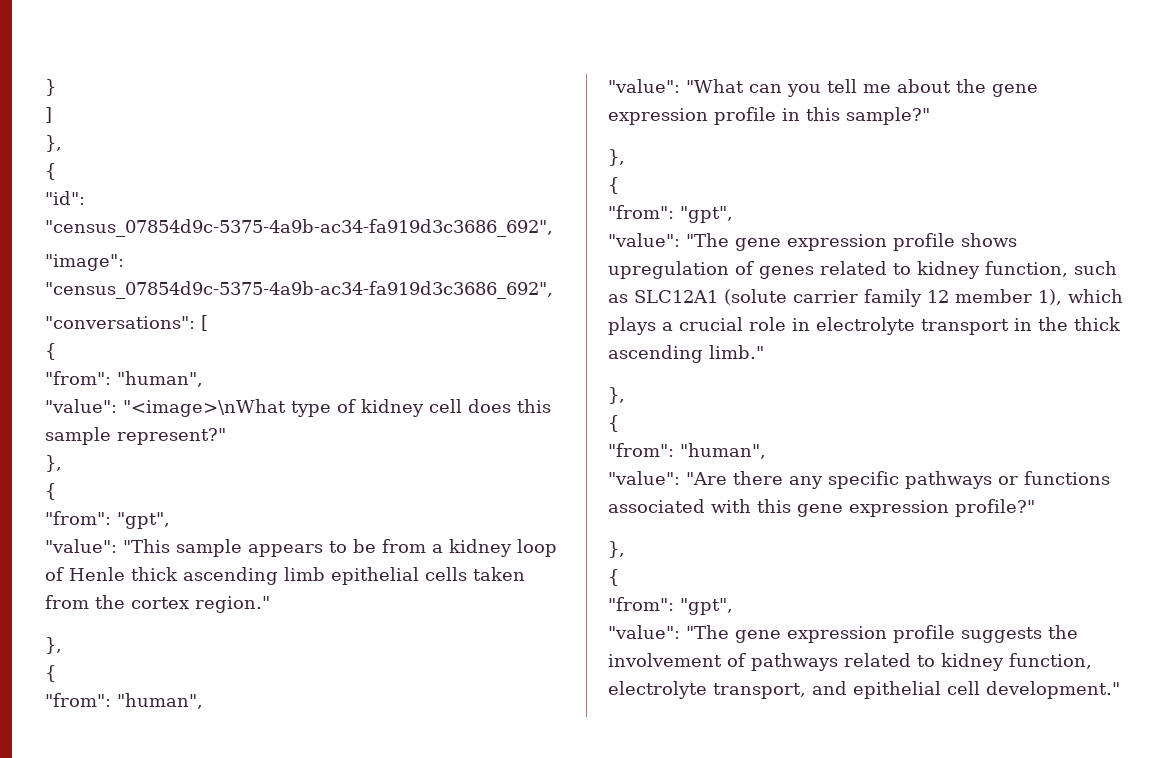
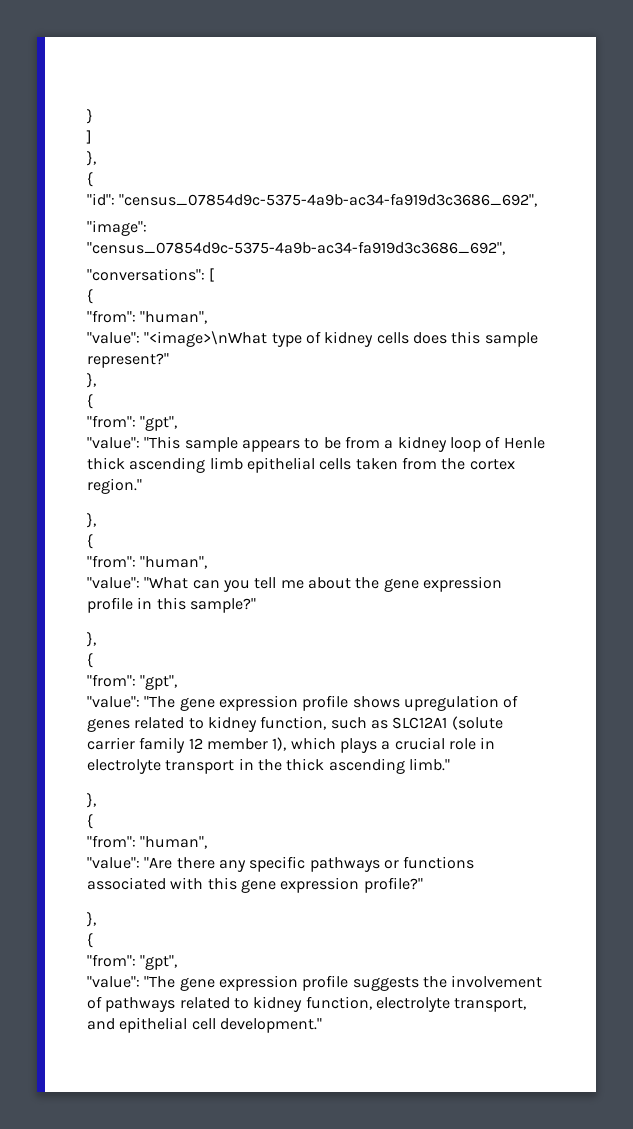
- "value": "<image>\nWhat type of kidney cell does this sample represent?"
+ "value": "<image>\nWhat type of kidney cells does this sample represent?"

